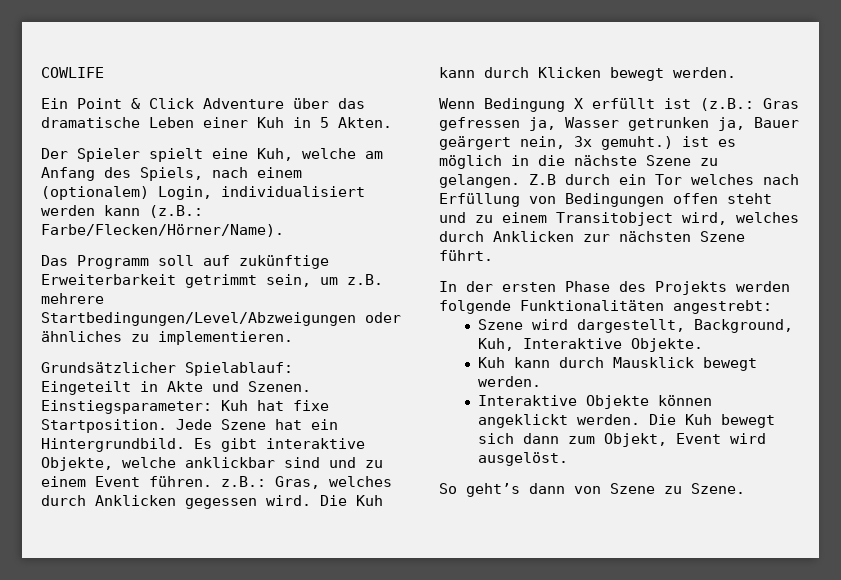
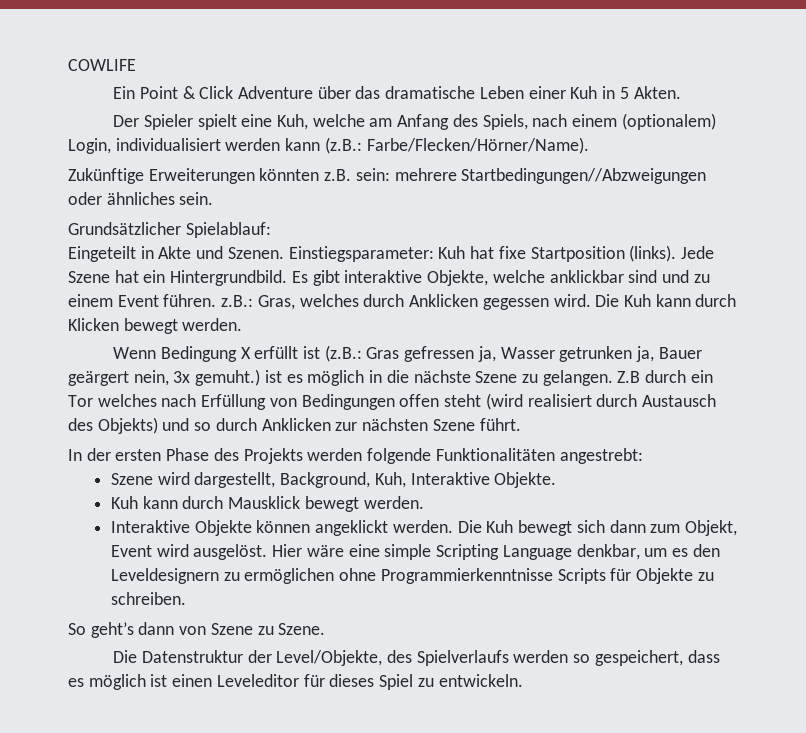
- Das Programm soll auf zukünftige Erweiterbarkeit getrimmt sein, um z.B. mehrere Startbedingungen/Level/Abzweigungen oder ähnliches zu implementieren.
+ Zukünftige Erweiterungen könnten z.B. sein: mehrere Startbedingungen//Abzweigungen oder ähnliches sein.
- Einstiegsparameter: Kuh hat fixe Startposition.
+ Einstiegsparameter: Kuh hat fixe Startposition (links).
- Z.B durch ein Tor welches nach Erfüllung von Bedingungen offen steht und zu einem Transitobject wird, welches durch Anklicken zur nächsten Szene führt.
+ Z.B durch ein Tor welches nach Erfüllung von Bedingungen offen steht (wird realisiert durch Austausch des Objekts) und so durch Anklicken zur nächsten Szene führt.
+ Hier wäre eine simple Scripting Language denkbar, um es den Leveldesignern zu ermöglichen ohne Programmierkenntnisse Scripts für Objekte zu schreiben.
+ Die Datenstruktur der Level/Objekte, des Spielverlaufs werden so gespeichert, dass es möglich ist einen Leveleditor für dieses Spiel zu entwickeln.

